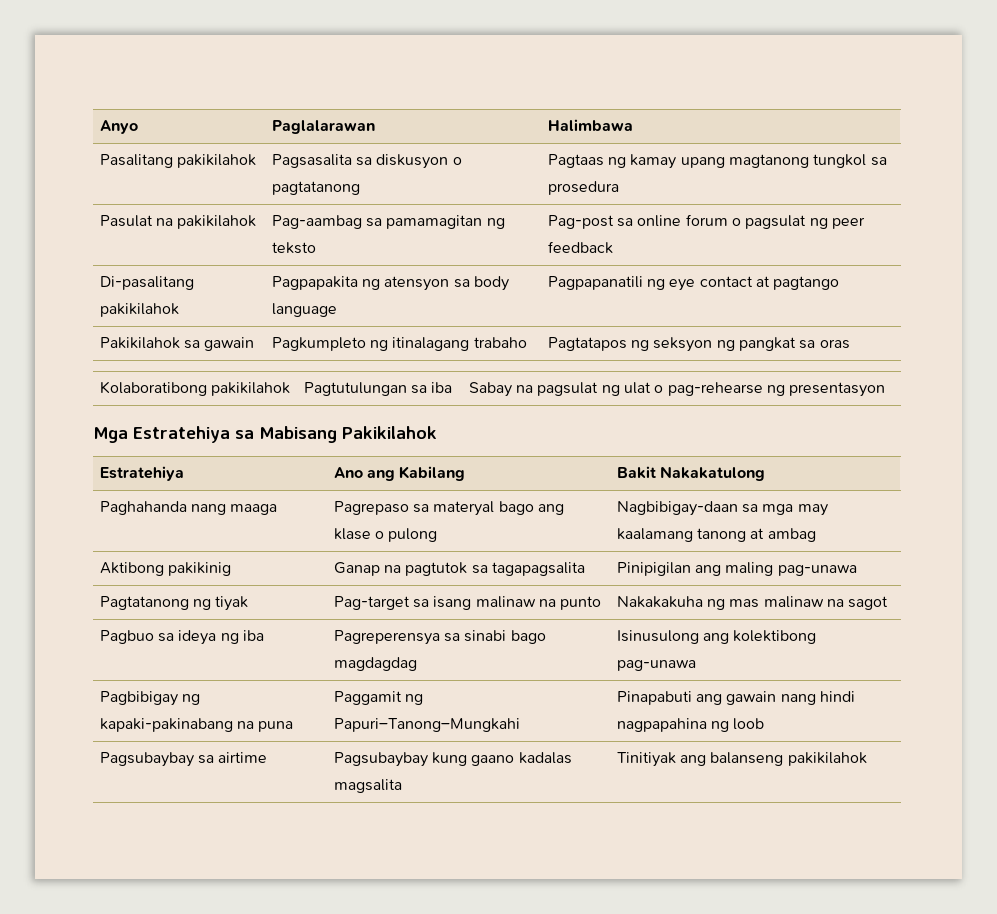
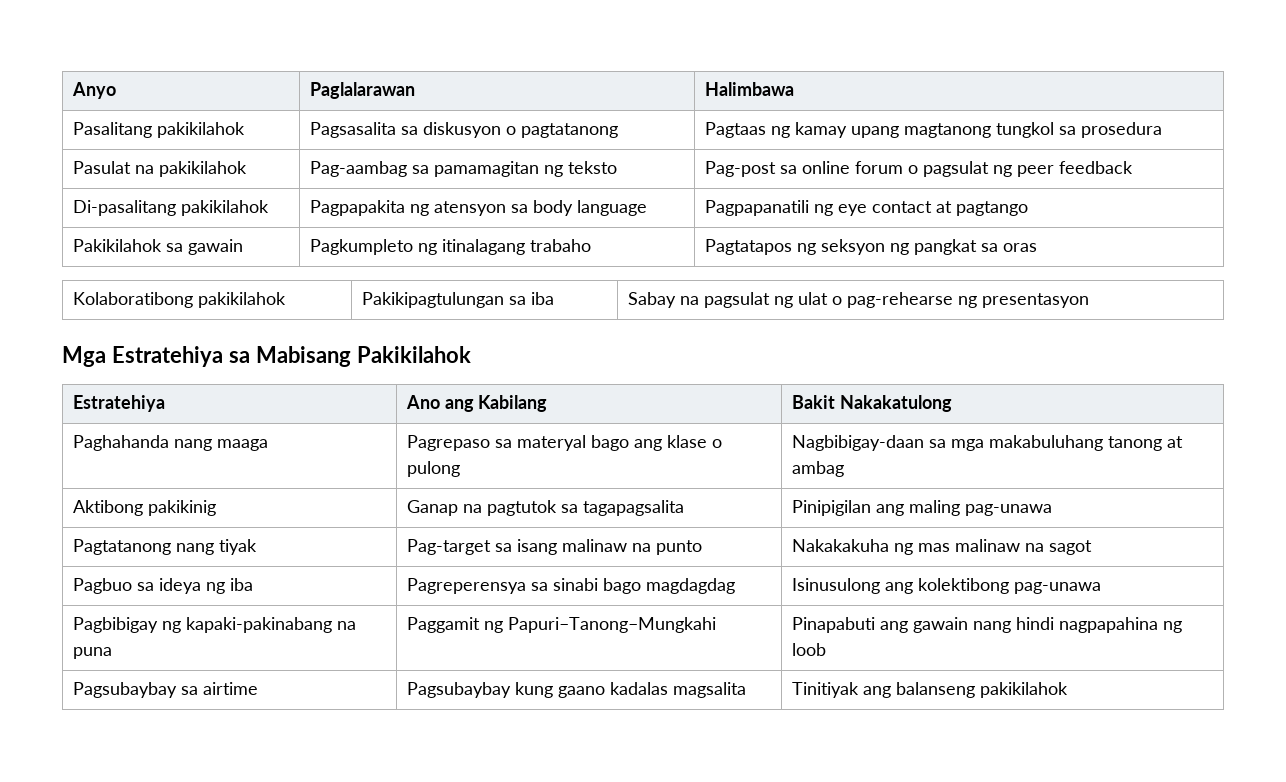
- Kolaboratibong pakikilahok | Pagtutulungan sa iba | Sabay na pagsulat ng ulat o pag-rehearse ng presentasyon
+ Kolaboratibong pakikilahok | Pakikipagtulungan sa iba | Sabay na pagsulat ng ulat o pag-rehearse ng presentasyon
- Paghahanda nang maaga | Pagrepaso sa materyal bago ang klase o pulong | Nagbibigay-daan sa mga may kaalamang tanong at ambag
+ Paghahanda nang maaga | Pagrepaso sa materyal bago ang klase o pulong | Nagbibigay-daan sa mga makabuluhang tanong at ambag
- Pagtatanong ng tiyak | Pag-target sa isang malinaw na punto | Nakakakuha ng mas malinaw na sagot
+ Pagtatanong nang tiyak | Pag-target sa isang malinaw na punto | Nakakakuha ng mas malinaw na sagot

